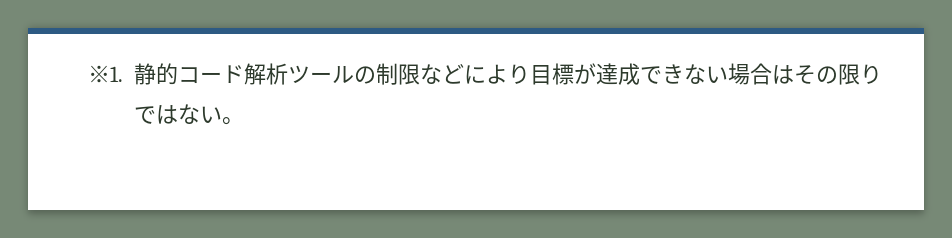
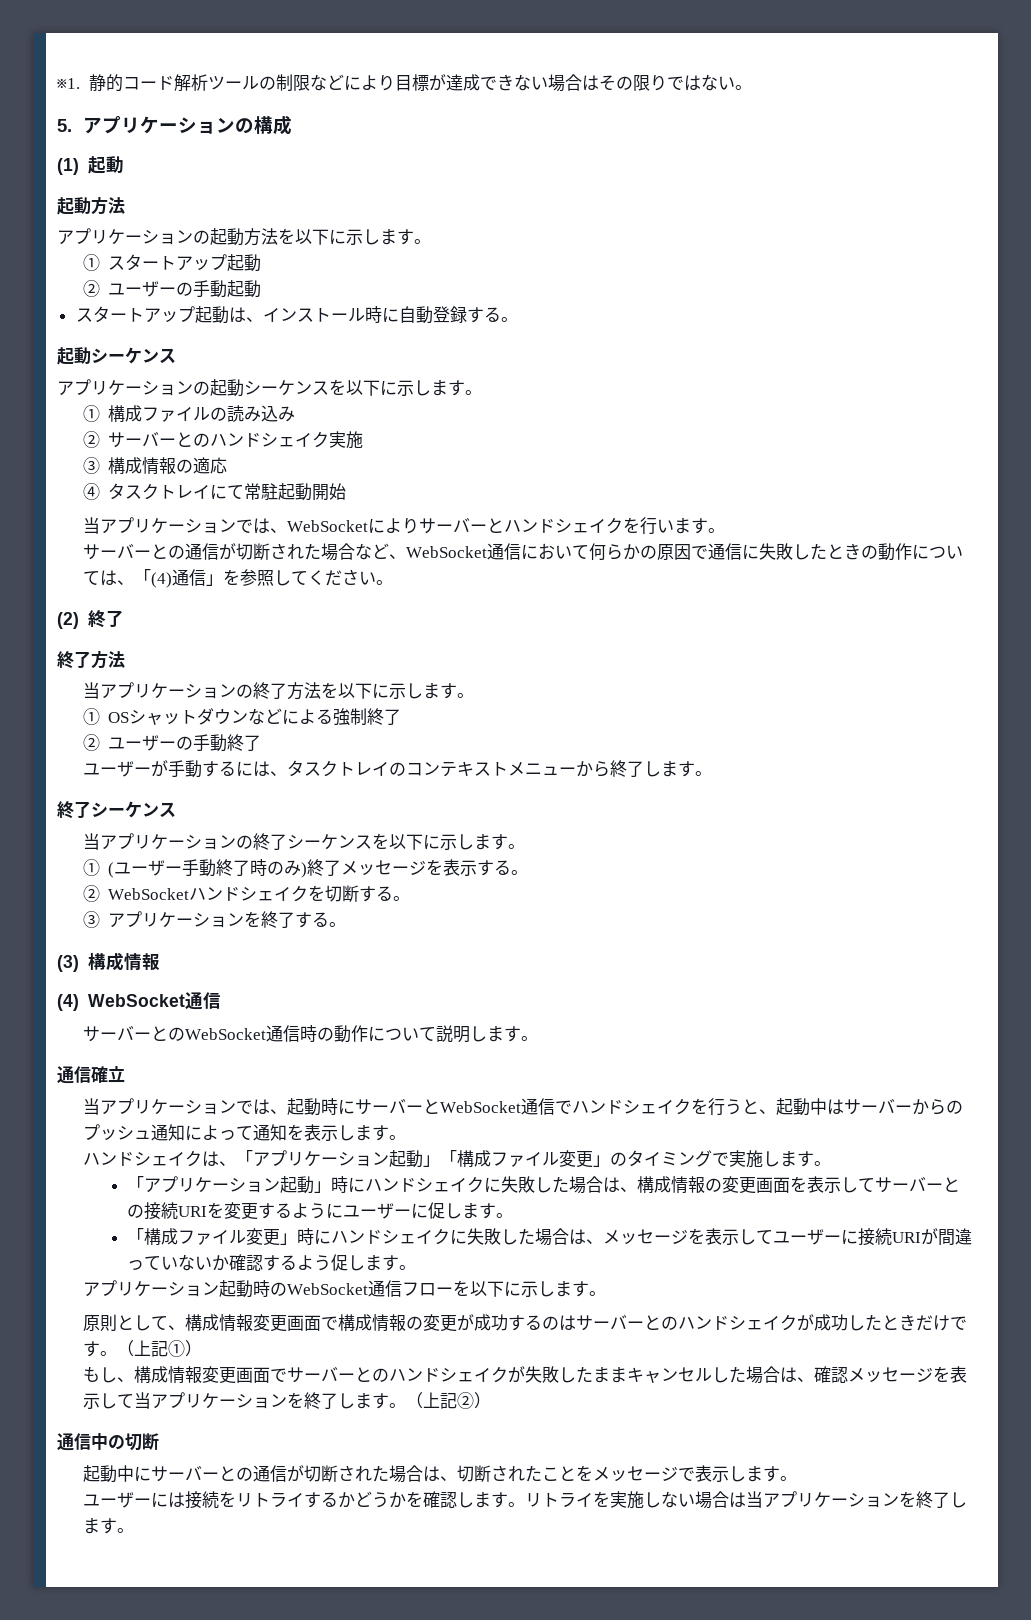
+ 5.アプリケーションの構成
+ (1)起動
+ 起動方法
+ アプリケーションの起動方法を以下に示します。
+ ①スタートアップ起動
+ ②ユーザーの手動起動
+ スタートアップ起動は、インストール時に自動登録する。
+ 起動シーケンス
+ アプリケーションの起動シーケンスを以下に示します。
+ ①構成ファイルの読み込み
+ ②サーバーとのハンドシェイク実施
+ ③構成情報の適応
+ ④タスクトレイにて常駐起動開始
+ 当アプリケーションでは、WebSocketによりサーバーとハンドシェイクを行います。
+ サーバーとの通信が切断された場合など、WebSocket通信において何らかの原因で通信に失敗したときの動作については、「(4)通信」を参照してください。
+ (2)終了
+ 終了方法
+ 当アプリケーションの終了方法を以下に示します。
+ ① OSシャットダウンなどによる強制終了
+ ②ユーザーの手動終了
+ ユーザーが手動するには、タスクトレイのコンテキストメニューから終了します。
+ 終了シーケンス
+ 当アプリケーションの終了シーケンスを以下に示します。
+ ① (ユーザー手動終了時のみ)終了メッセージを表示する。
+ ② WebSocketハンドシェイクを切断する。
+ ③アプリケーションを終了する。
+ (3)構成情報
+ (4) WebSocket通信
+ サーバーとのWebSocket通信時の動作について説明します。
+ 通信確立
+ 当アプリケーションでは、起動時にサーバーとWebSocket通信でハンドシェイクを行うと、起動中はサーバーからのプッシュ通知によって通知を表示します。
+ ハンドシェイクは、「アプリケーション起動」「構成ファイル変更」のタイミングで実施します。
+ 「アプリケーション起動」時にハンドシェイクに失敗した場合は、構成情報の変更画面を表示してサーバーとの接続URIを変更するようにユーザーに促します。
+ 「構成ファイル変更」時にハンドシェイクに失敗した場合は、メッセージを表示してユーザーに接続URIが間違っていないか確認するよう促します。
+ アプリケーション起動時のWebSocket通信フローを以下に示します。
+ 原則として、構成情報変更画面で構成情報の変更が成功するのはサーバーとのハンドシェイクが成功したときだけです。（上記①）
+ もし、構成情報変更画面でサーバーとのハンドシェイクが失敗したままキャンセルした場合は、確認メッセージを表示して当アプリケーションを終了します。（上記②）
+ 通信中の切断
+ 起動中にサーバーとの通信が切断された場合は、切断されたことをメッセージで表示します。
+ ユーザーには接続をリトライするかどうかを確認します。リトライを実施しない場合は当アプリケーションを終了します。

